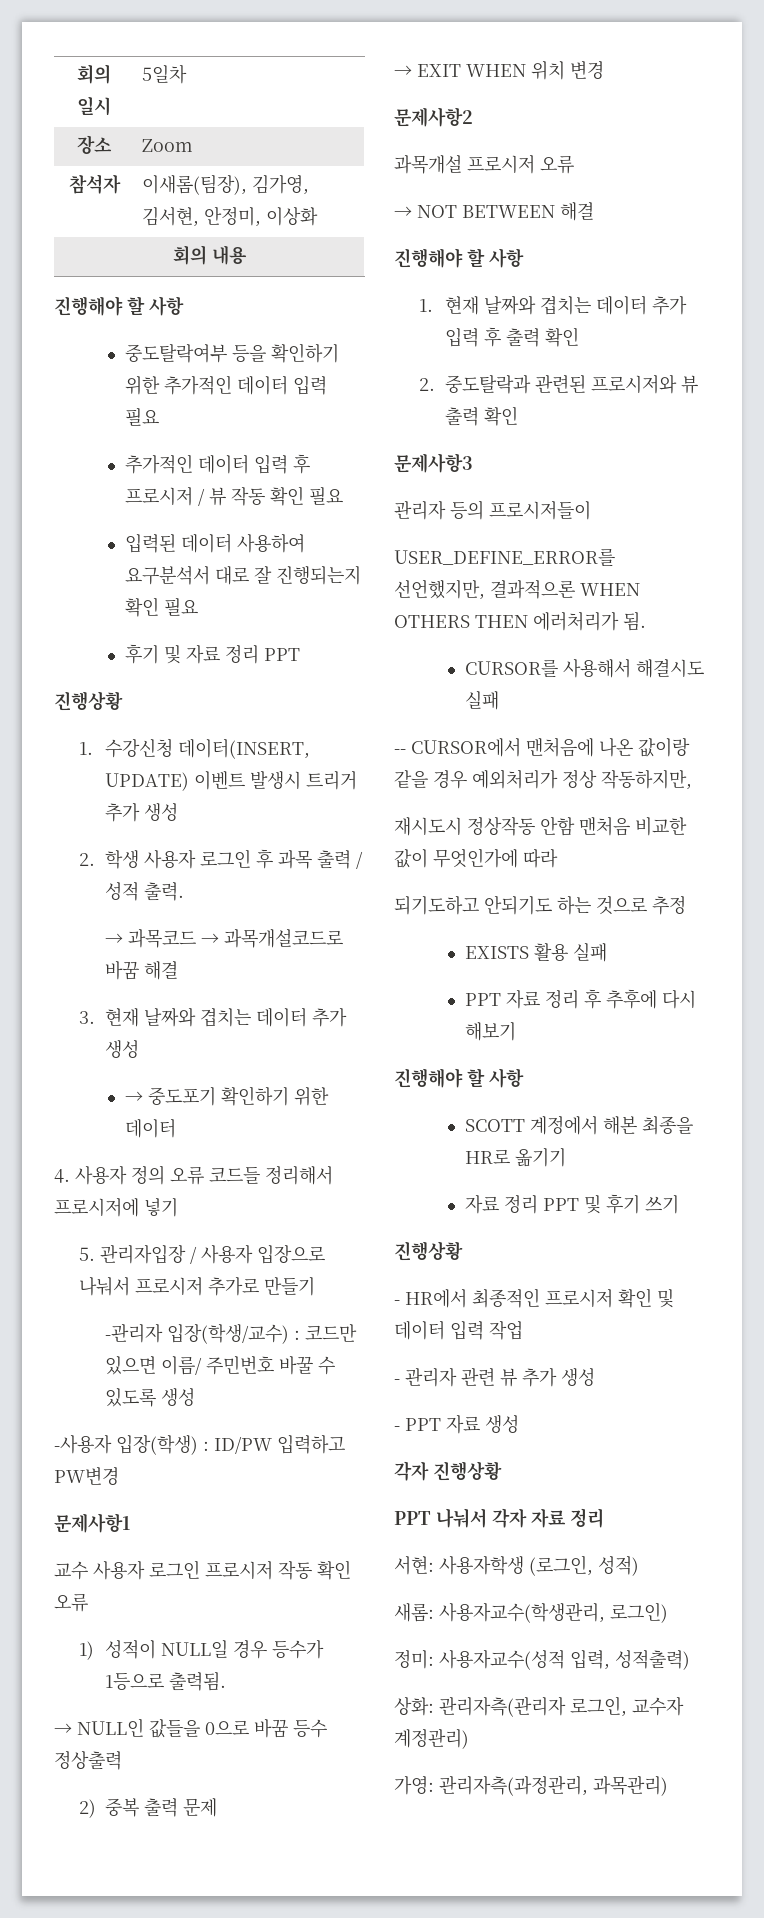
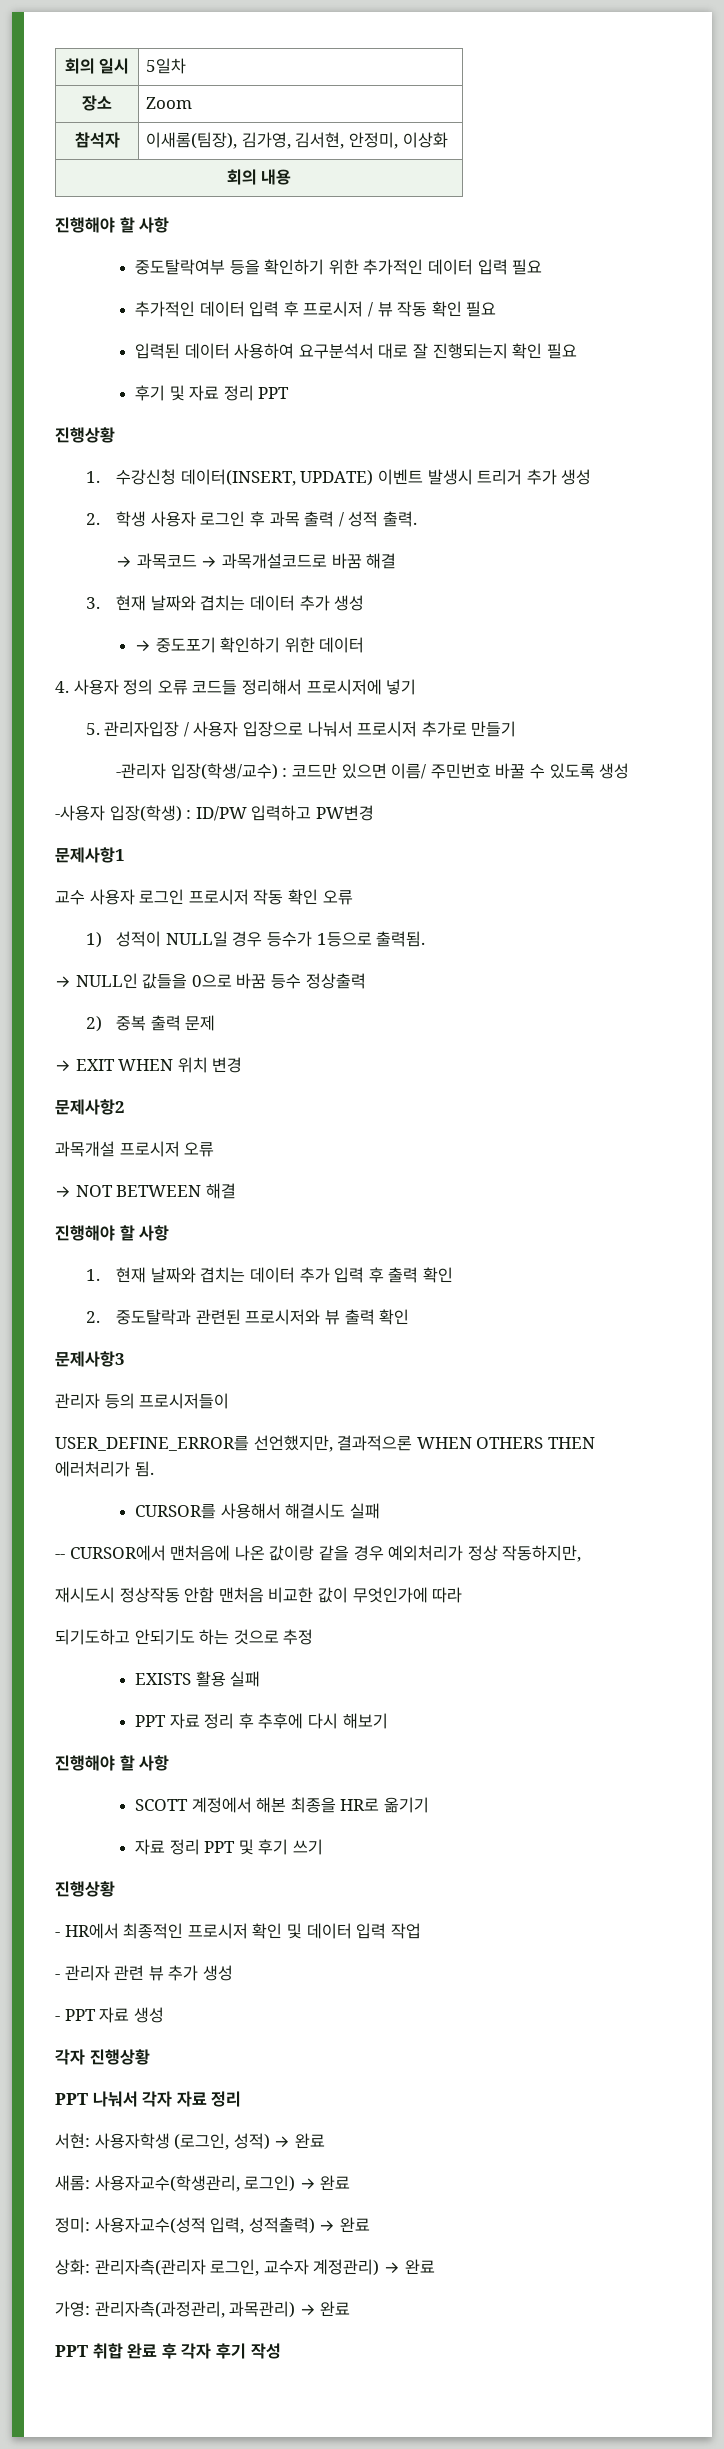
- 서현: 사용자학생 (로그인, 성적)
+ 서현: 사용자학생 (로그인, 성적) → 완료
- 새롬: 사용자교수(학생관리, 로그인)
+ 새롬: 사용자교수(학생관리, 로그인) → 완료
- 정미: 사용자교수(성적 입력, 성적출력)
+ 정미: 사용자교수(성적 입력, 성적출력) → 완료
- 상화: 관리자측(관리자 로그인, 교수자 계정관리)
+ 상화: 관리자측(관리자 로그인, 교수자 계정관리) → 완료
- 가영: 관리자측(과정관리, 과목관리)
+ 가영: 관리자측(과정관리, 과목관리) → 완료
+ PPT 취합 완료 후 각자 후기 작성

